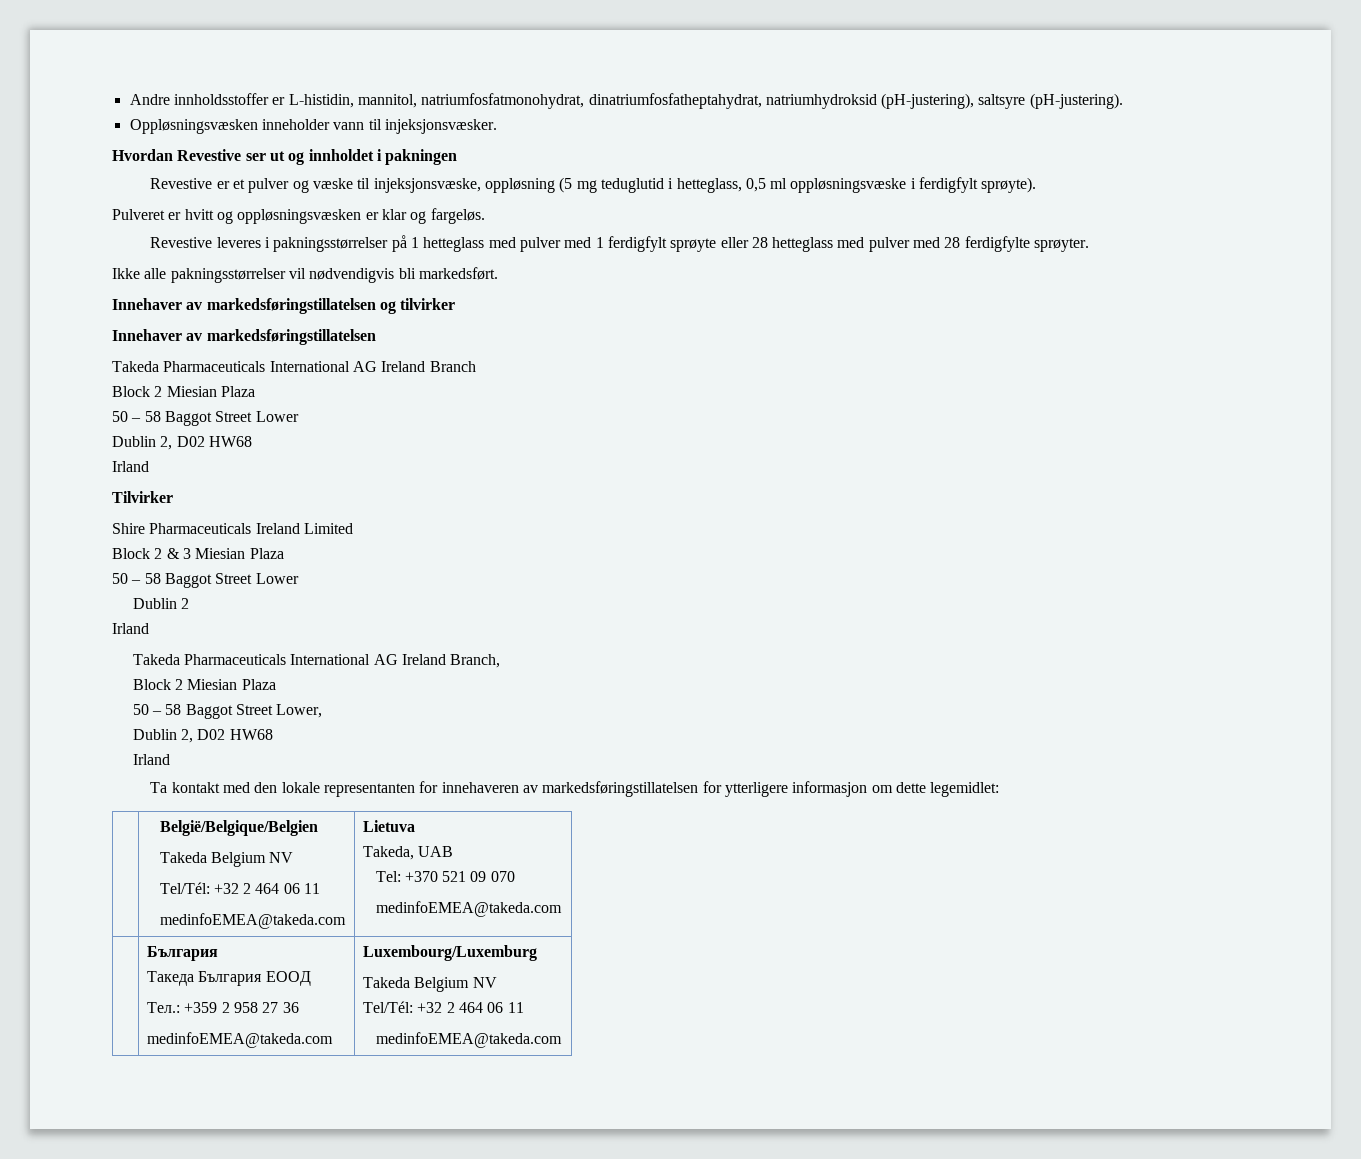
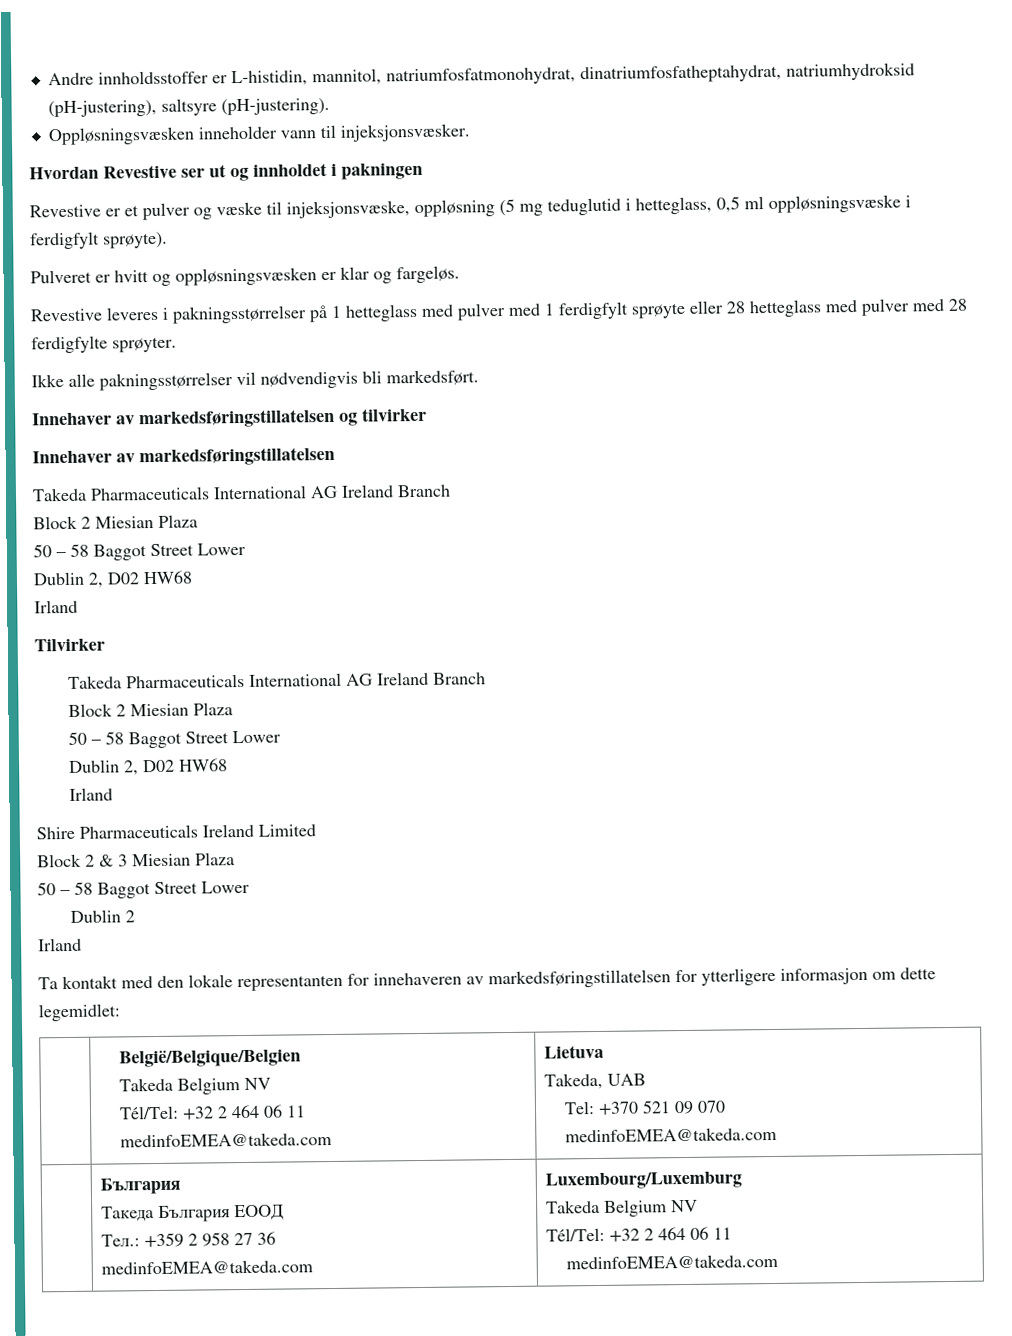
  Tilvirker
+ Takeda Pharmaceuticals International AG Ireland Branch
+ Block 2 Miesian Plaza
+ 50 – 58 Baggot Street Lower
+ Dublin 2, D02 HW68
+ Irland
- Takeda Pharmaceuticals International AG Ireland Branch,
- Block 2 Miesian Plaza
- 50 – 58 Baggot Street Lower,
- Dublin 2, D02 HW68
- Irland
  | België/Belgique/Belgien
  Takeda Belgium NV
- Tel/Tél: +32 2 464 06 11
+ Tél/Tel: +32 2 464 06 11
  | България
  Такеда България ЕООД
  Тел.: +359 2 958 27 36
  medinfoEMEA@takeda.com | Luxembourg/Luxemburg
  Takeda Belgium NV
- Tel/Tél: +32 2 464 06 11
+ Tél/Tel: +32 2 464 06 11

